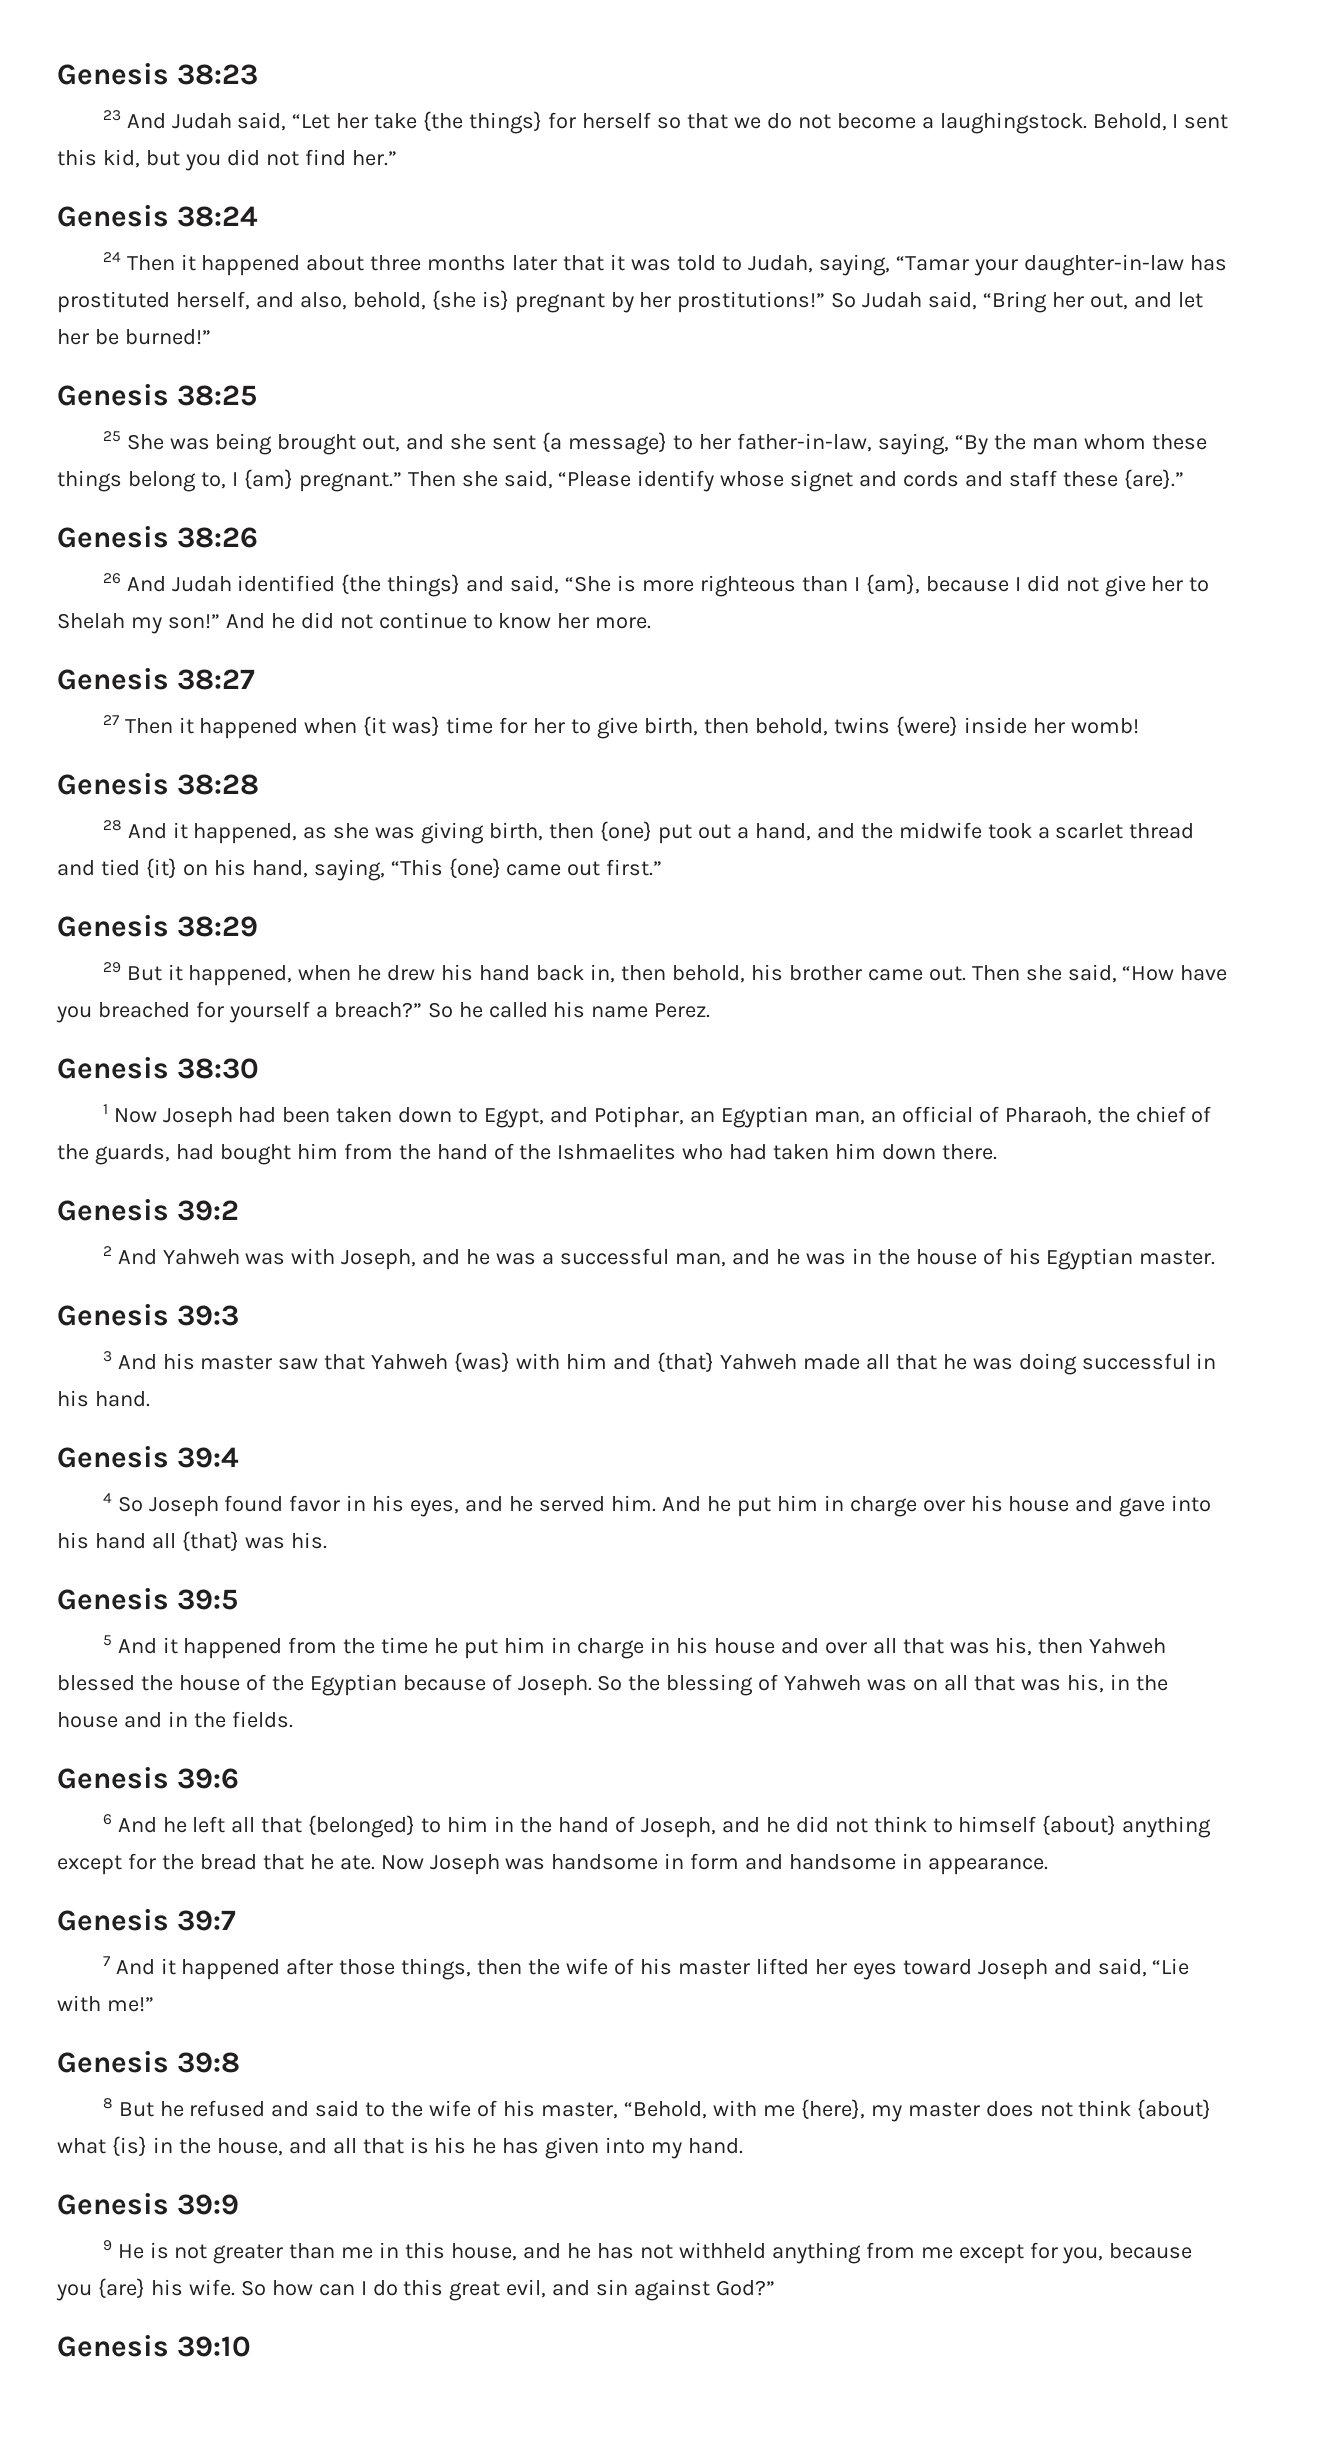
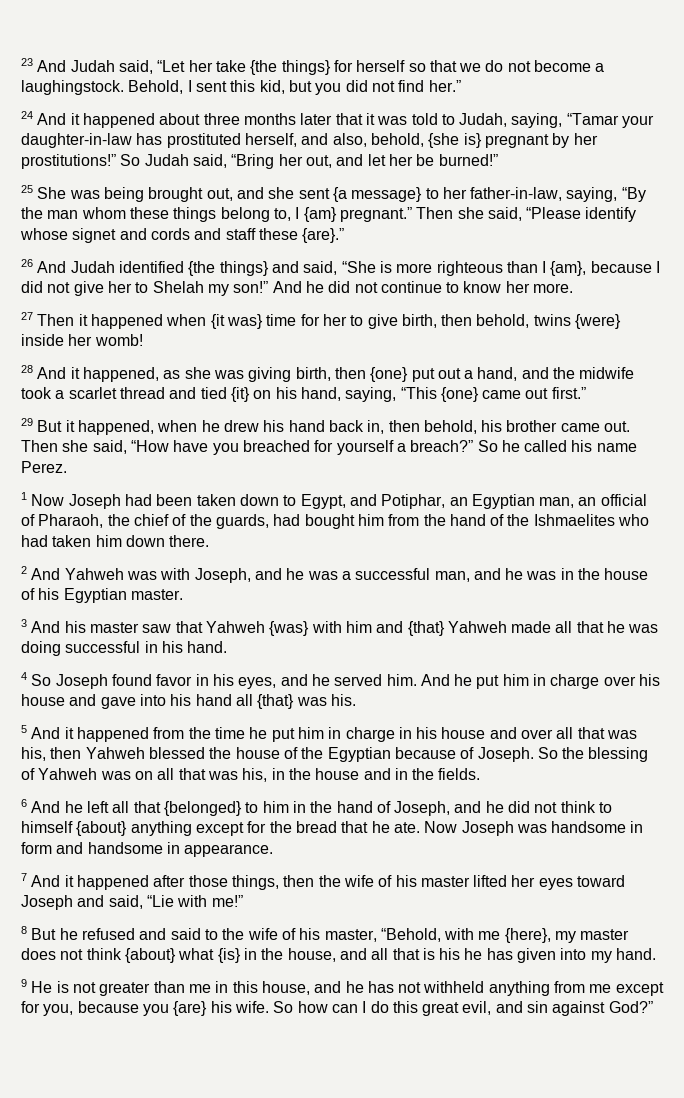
- Genesis 38:23
- Genesis 38:24
- 24 Then it happened about three months later that it was told to Judah, saying, “Tamar your daughter-in-law has prostituted herself, and also, behold, {she is} pregnant by her prostitutions!”
+ 24 And it happened about three months later that it was told to Judah, saying, “Tamar your daughter-in-law has prostituted herself, and also, behold, {she is} pregnant by her prostitutions!”
- Genesis 38:25
- Genesis 38:26
- Genesis 38:27
- Genesis 38:28
- Genesis 38:29
- Genesis 38:30
- Genesis 39:2
- Genesis 39:3
- Genesis 39:4
- Genesis 39:5
- Genesis 39:6
- Genesis 39:7
- Genesis 39:8
- Genesis 39:9
- Genesis 39:10

